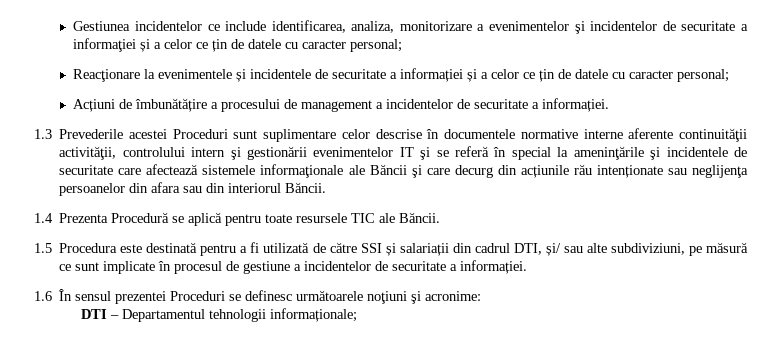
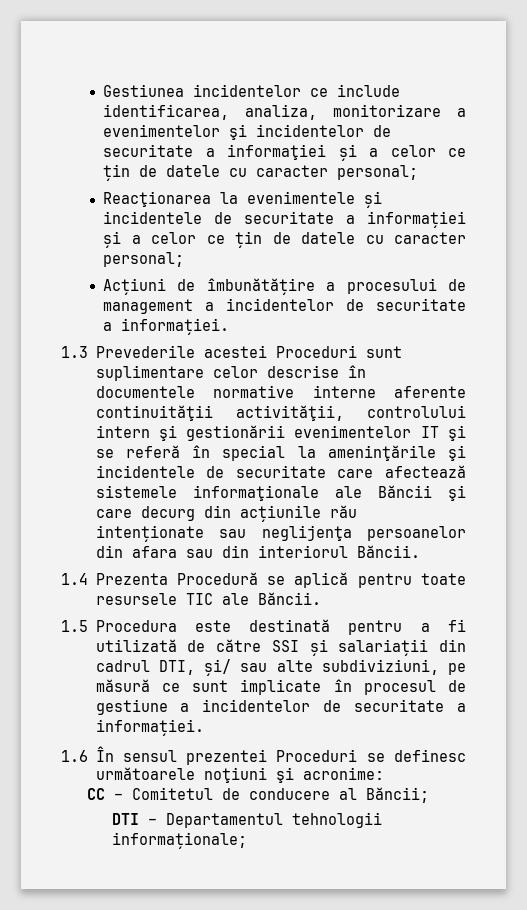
- Reacţionare la evenimentele și incidentele de securitate a informației și a celor ce țin de datele cu caracter personal;
+ Reacţionarea la evenimentele și incidentele de securitate a informației și a celor ce țin de datele cu caracter personal;
+ CC – Comitetul de conducere al Băncii;

